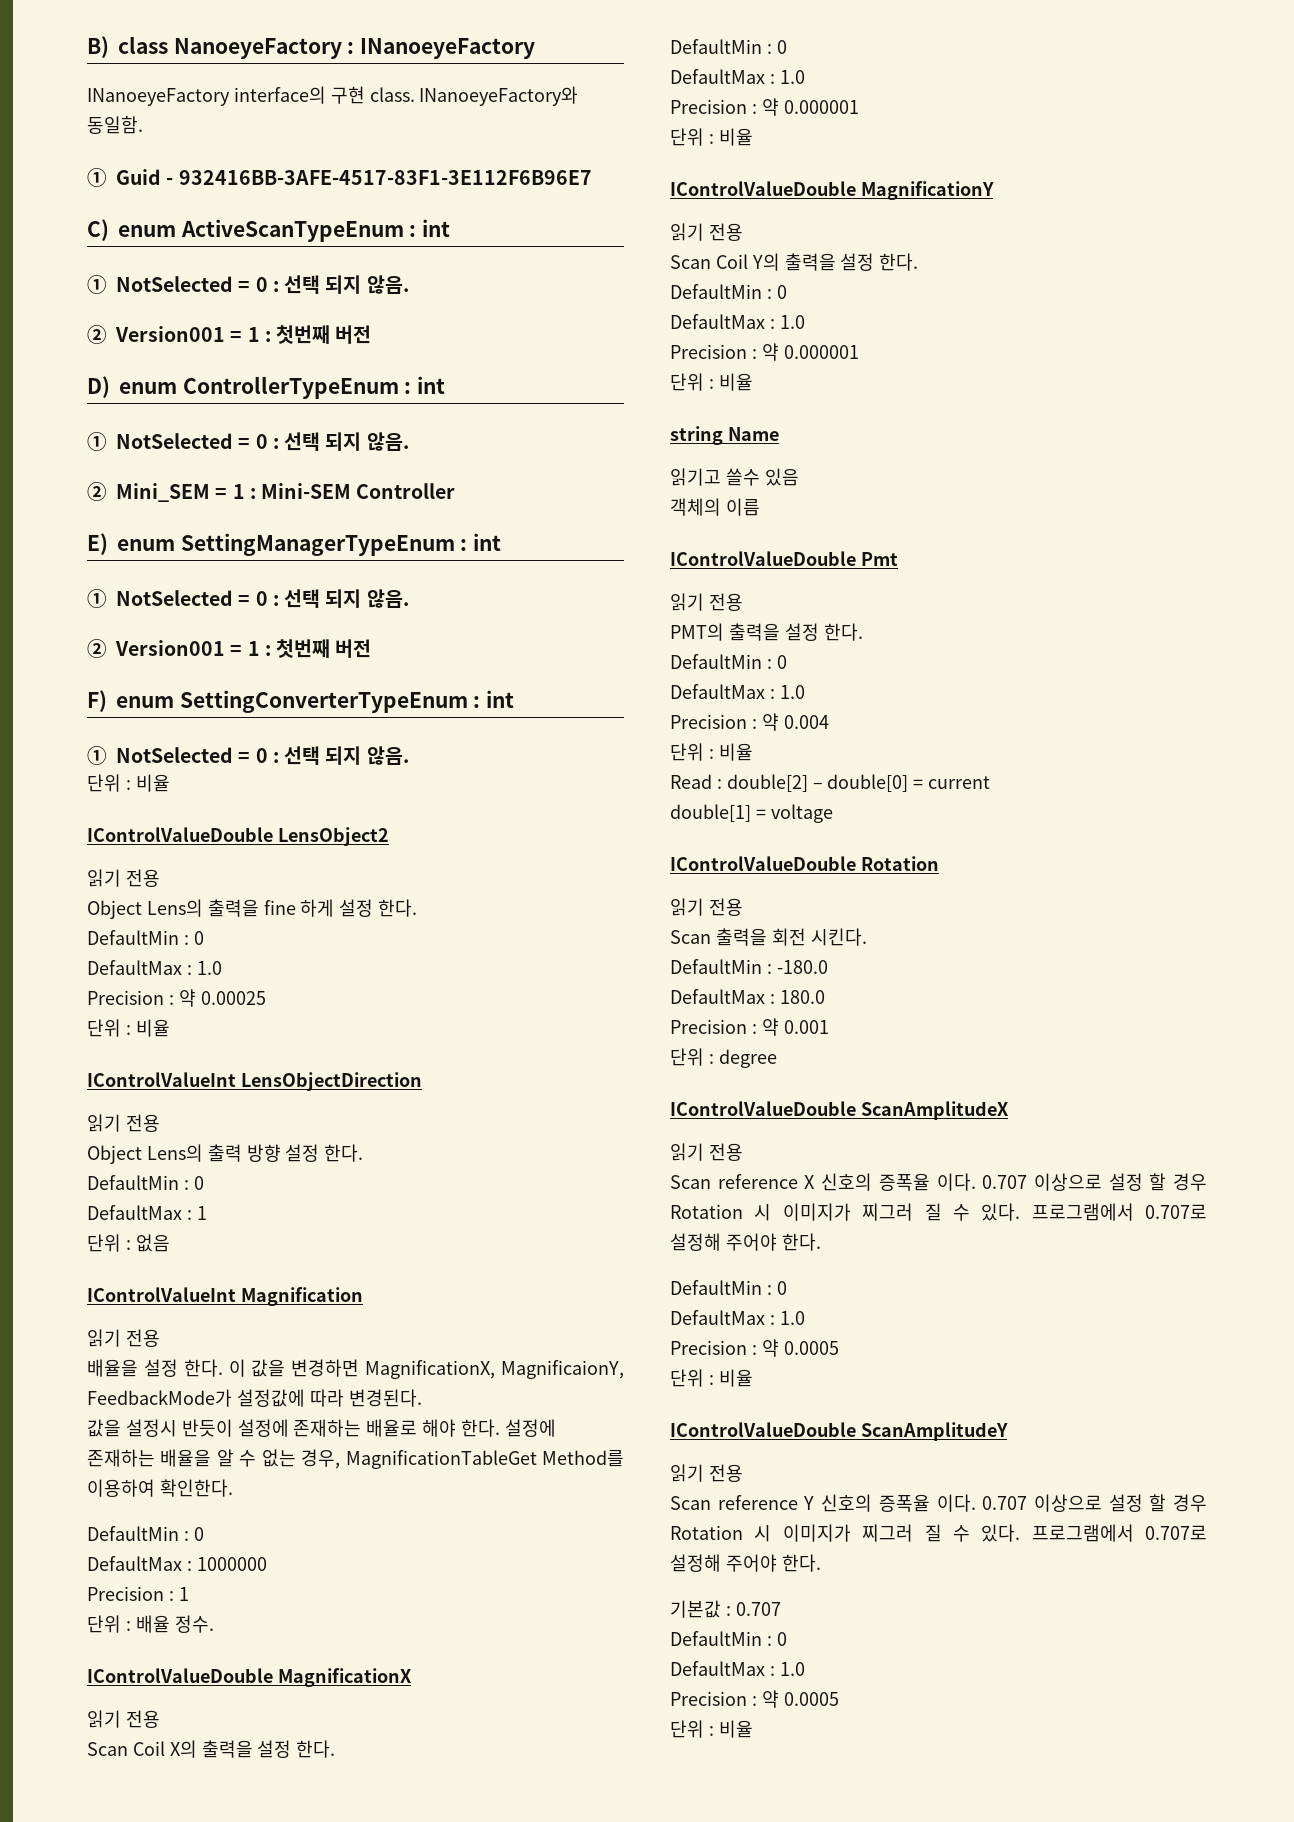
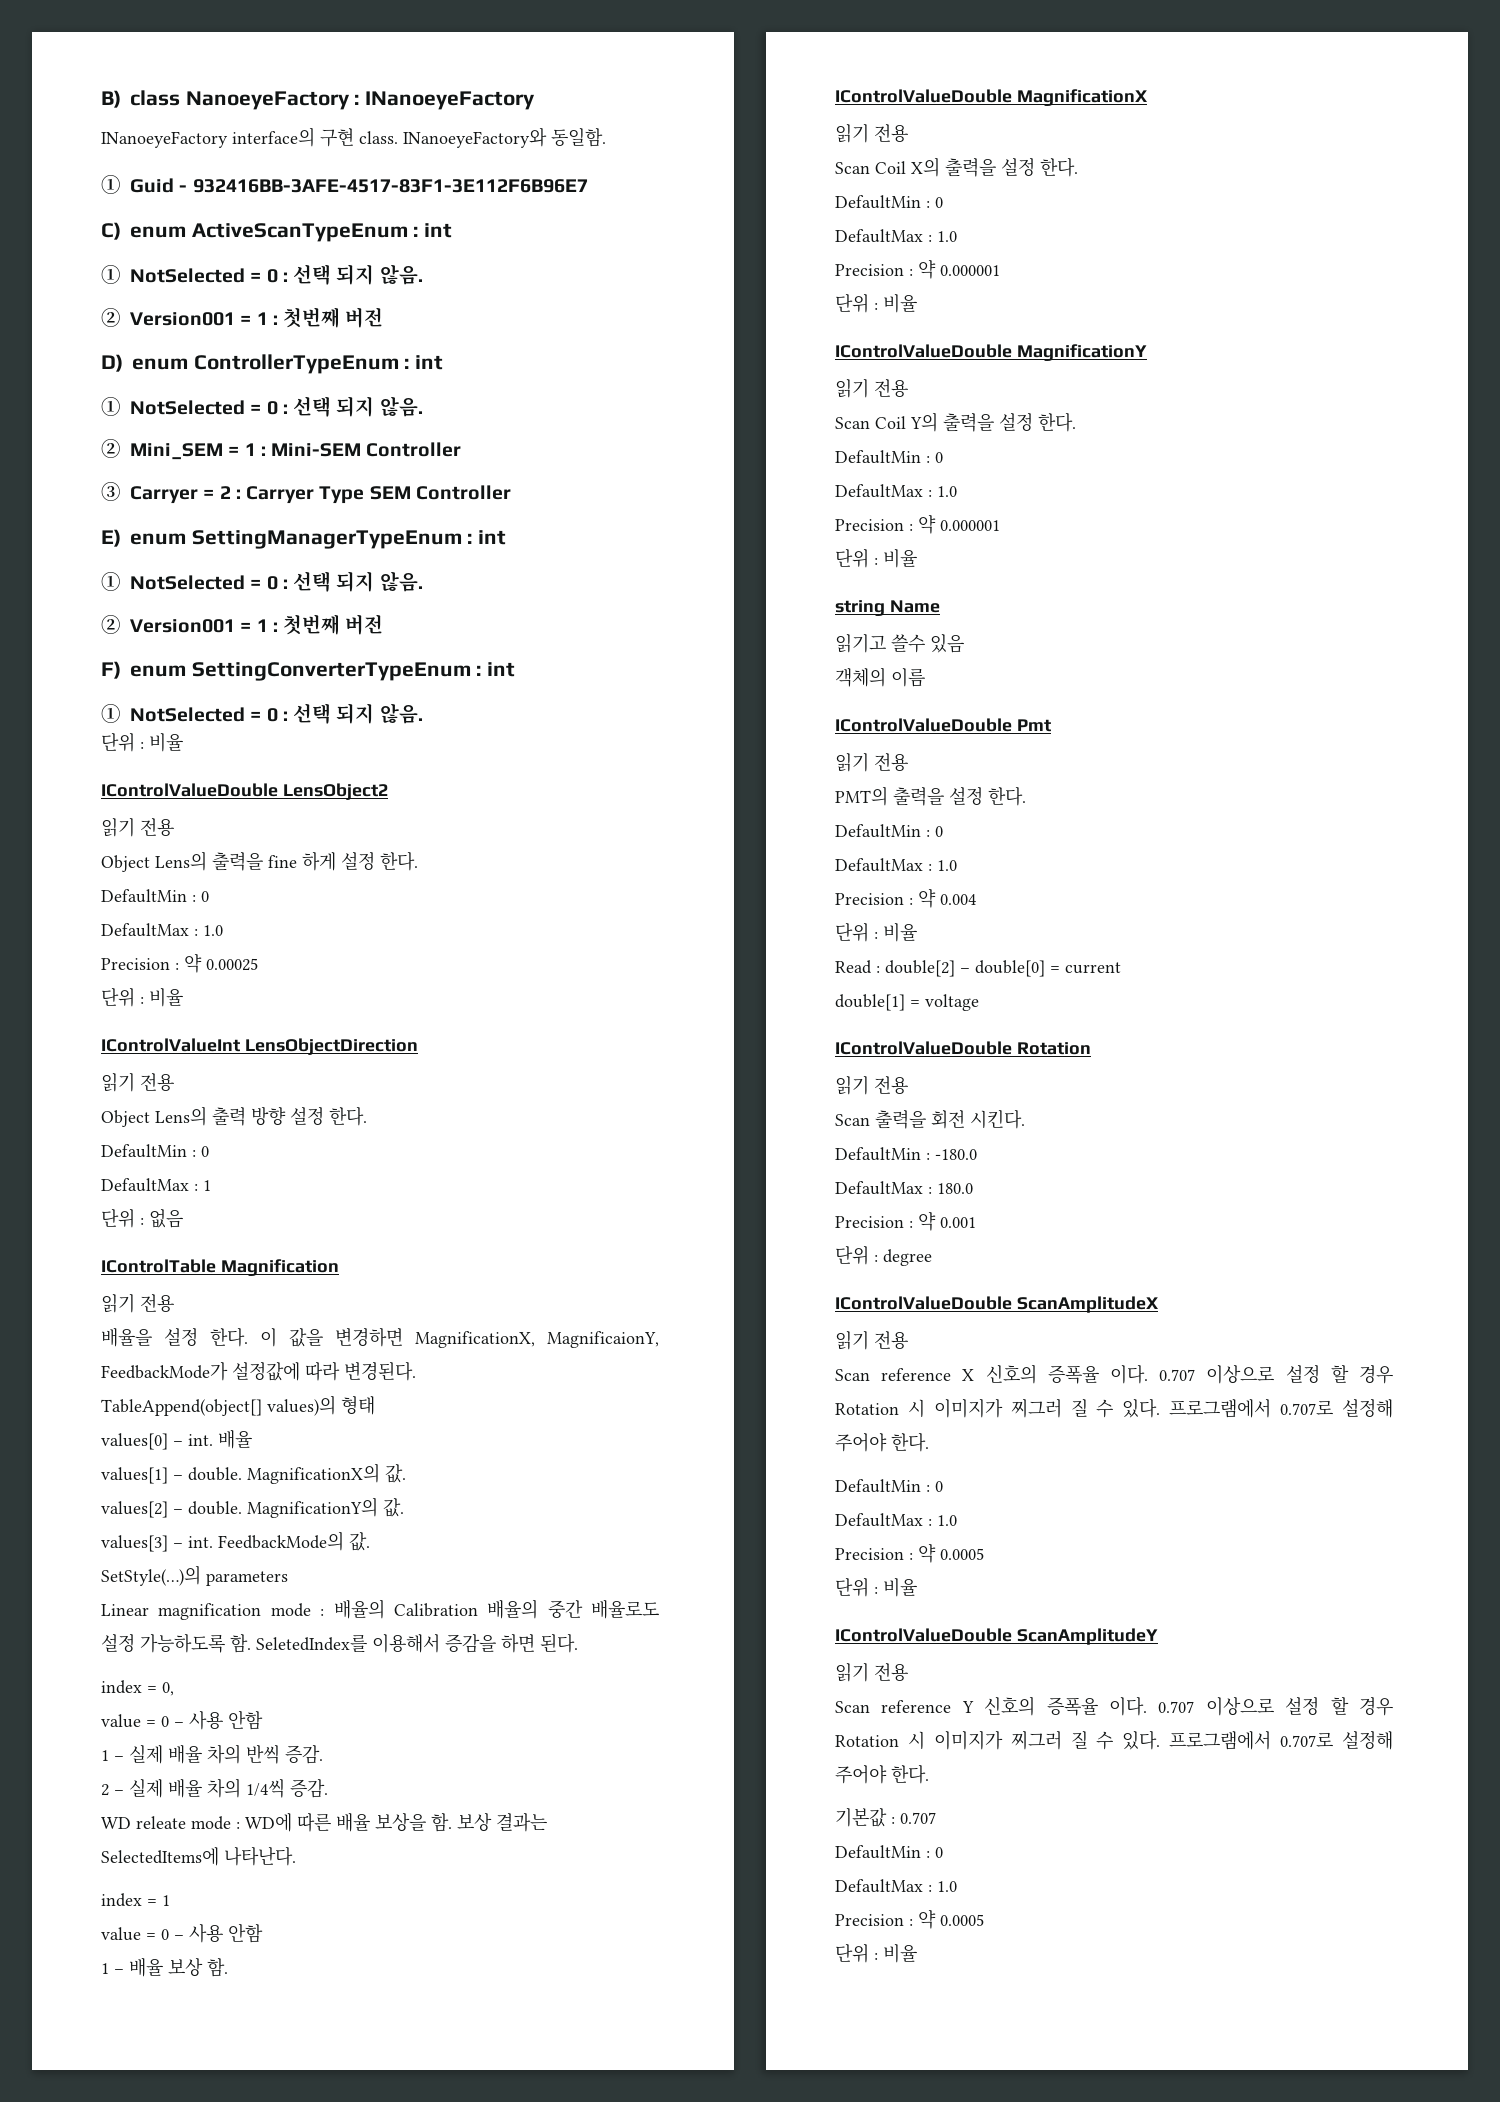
+ ③ Carryer = 2 : Carryer Type SEM Controller
- IControlValueInt Magnification
+ IControlTable Magnification
- 값을 설정시 반듯이 설정에 존재하는 배율로 해야 한다. 설정에 존재하는 배율을 알 수 없는 경우, MagnificationTableGet Method를 이용하여 확인한다.
- DefaultMin : 0
- DefaultMax : 1000000
- Precision : 1
- 단위 : 배율 정수.
+ TableAppend(object[] values)의 형태
+ values[0] – int. 배율
+ values[1] – double. MagnificationX의 값.
+ values[2] – double. MagnificationY의 값.
+ values[3] – int. FeedbackMode의 값.
+ SetStyle(…)의 parameters
+ Linear magnification mode : 배율의 Calibration 배율의 중간 배율로도 설정 가능하도록 함. SeletedIndex를 이용해서 증감을 하면 된다.
+ index = 0,
+ value = 0 – 사용 안함
+ 1 – 실제 배율 차의 반씩 증감.
+ 2 – 실제 배율 차의 1/4씩 증감.
+ WD releate mode : WD에 따른 배율 보상을 함. 보상 결과는 SelectedItems에 나타난다.
+ index = 1
+ value = 0 – 사용 안함
+ 1 – 배율 보상 함.

